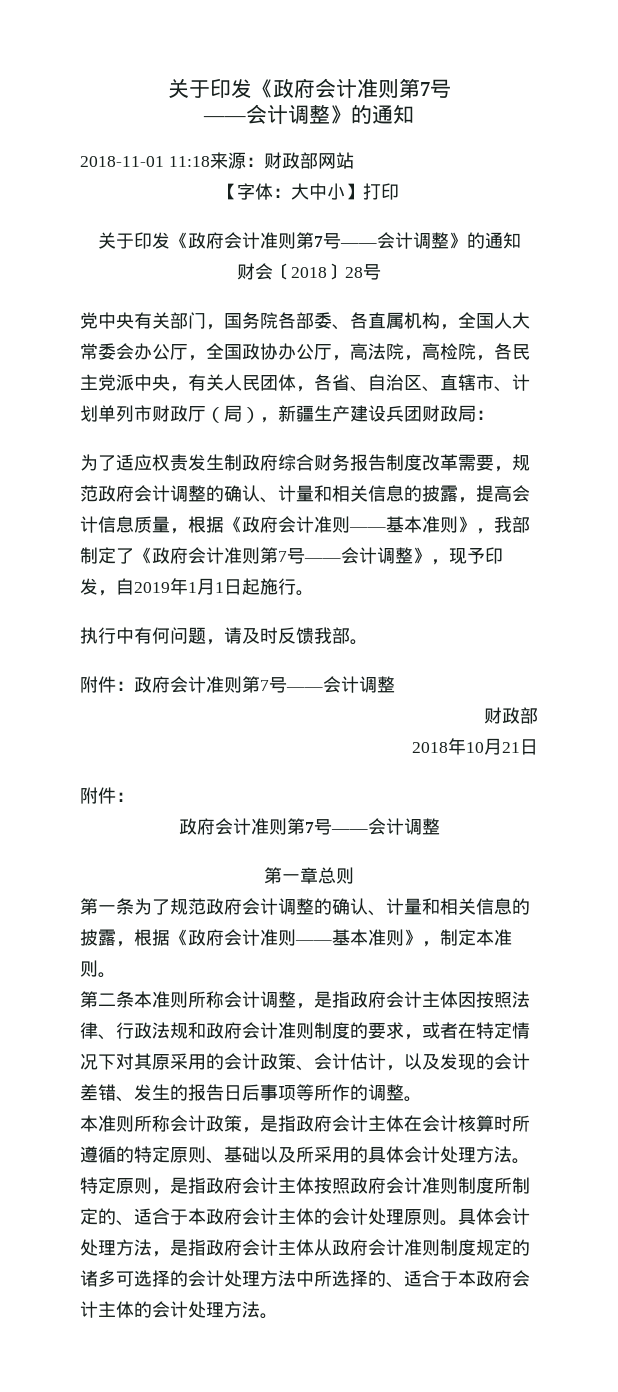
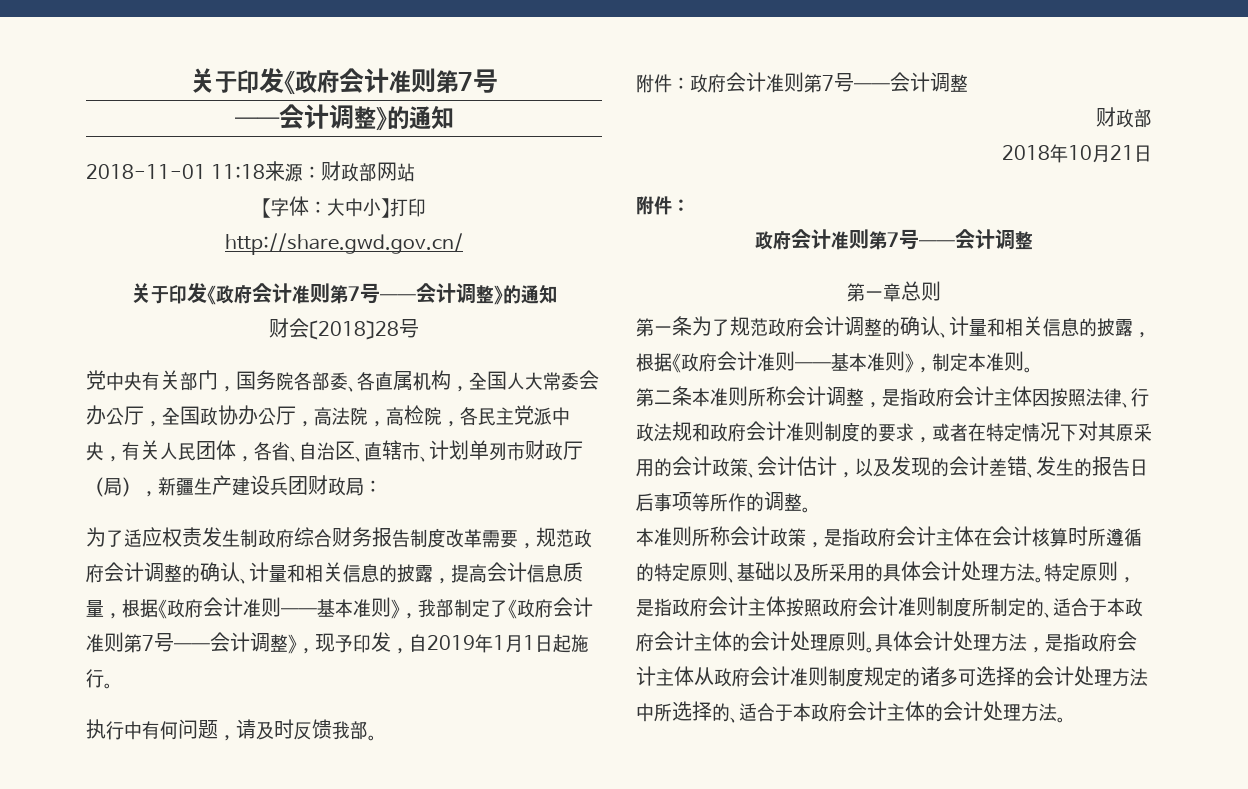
+ http://share.gwd.gov.cn/

